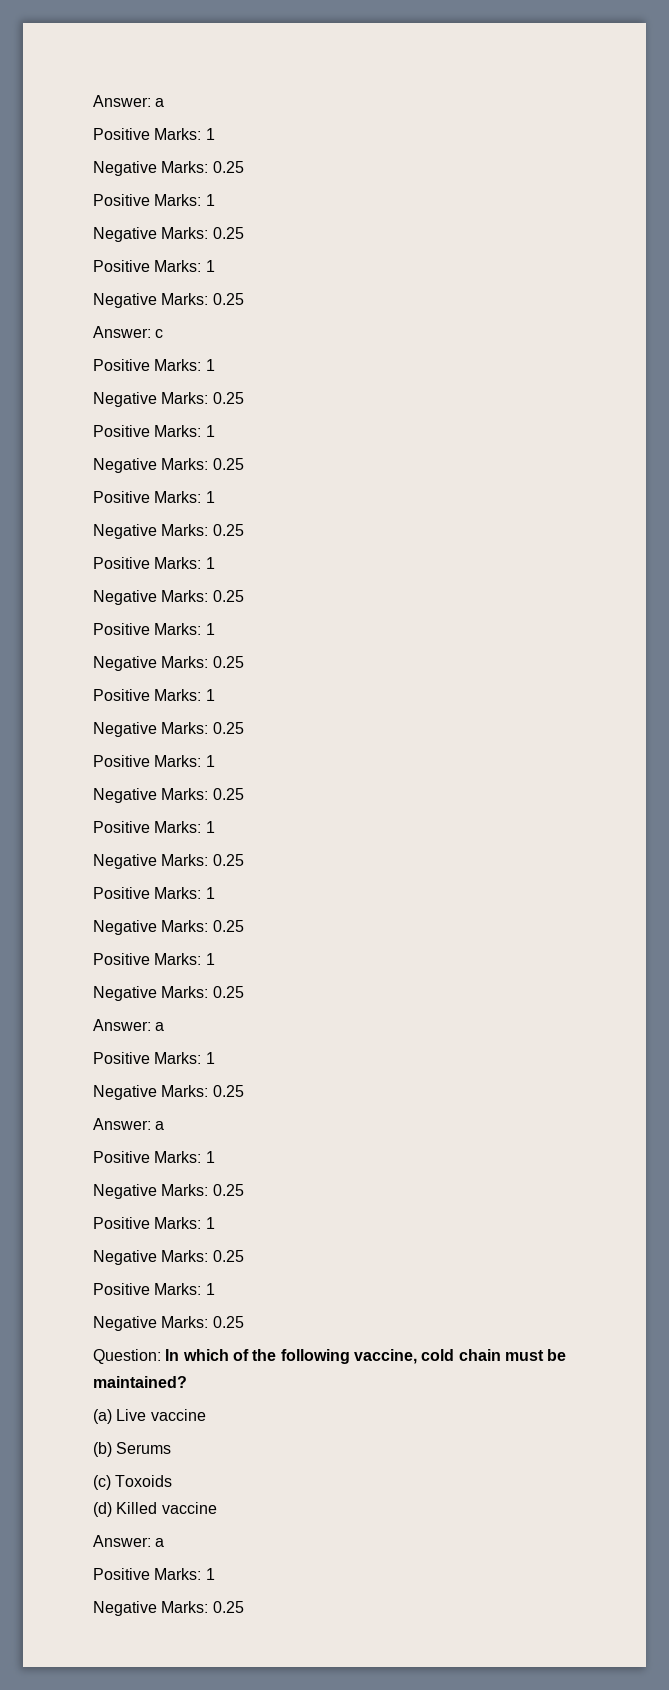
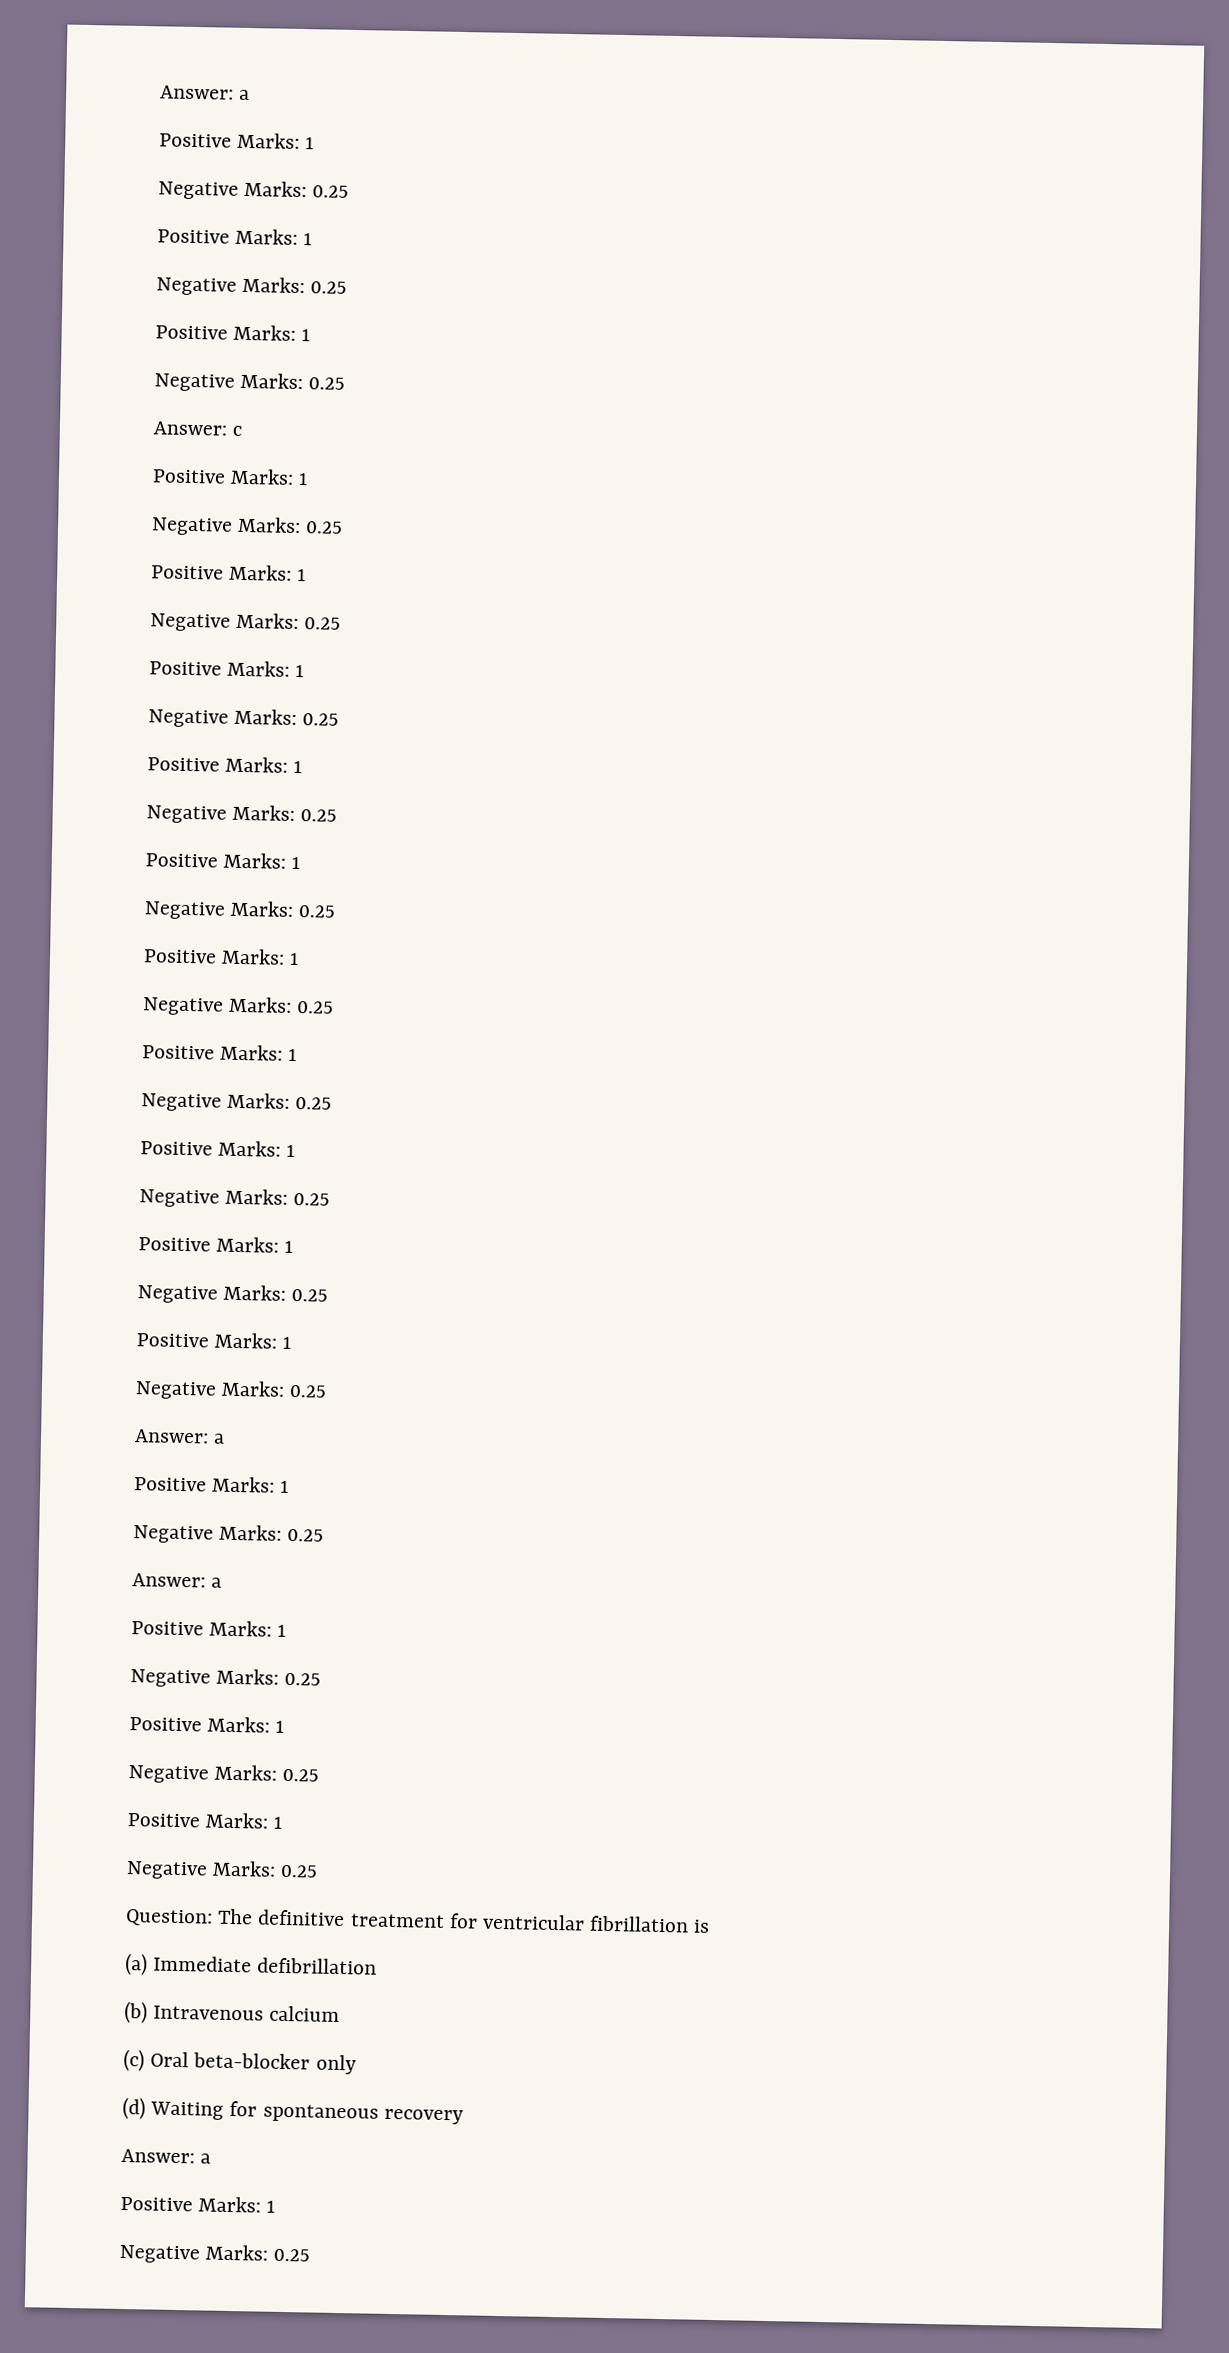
- Question: In which of the following vaccine, cold chain must be maintained?
+ Question: The definitive treatment for ventricular fibrillation is
- (a) Live vaccine
+ (a) Immediate defibrillation
- (b) Serums
+ (b) Intravenous calcium
- (c) Toxoids
- (d) Killed vaccine
+ (c) Oral beta-blocker only
+ (d) Waiting for spontaneous recovery

